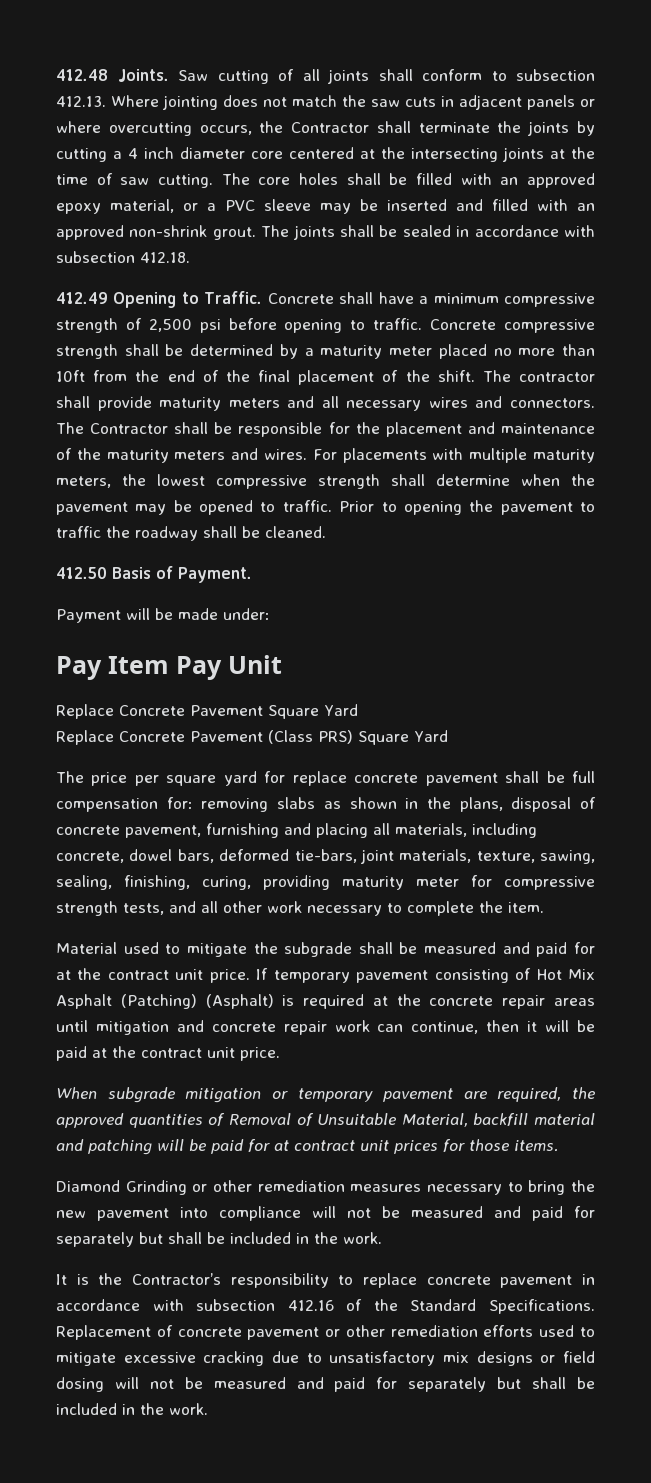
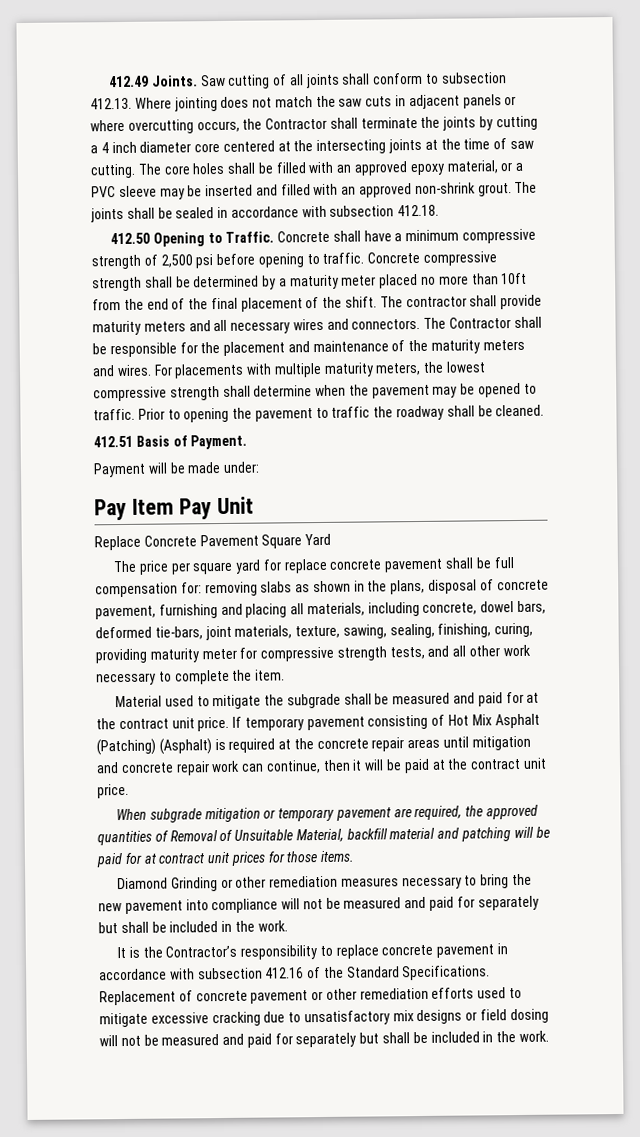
- 412.48 Joints.
+ 412.49 Joints.
- 412.49 Opening to Traffic.
+ 412.50 Opening to Traffic.
- 412.50 Basis of Payment.
+ 412.51 Basis of Payment.
- Replace Concrete Pavement (Class PRS) Square Yard

